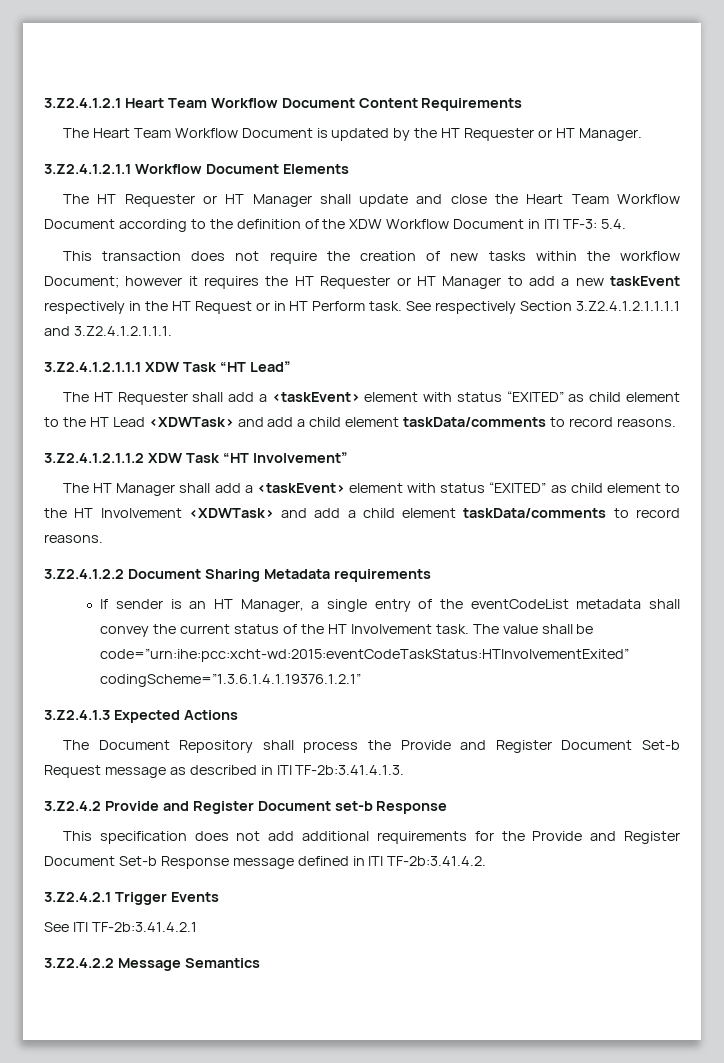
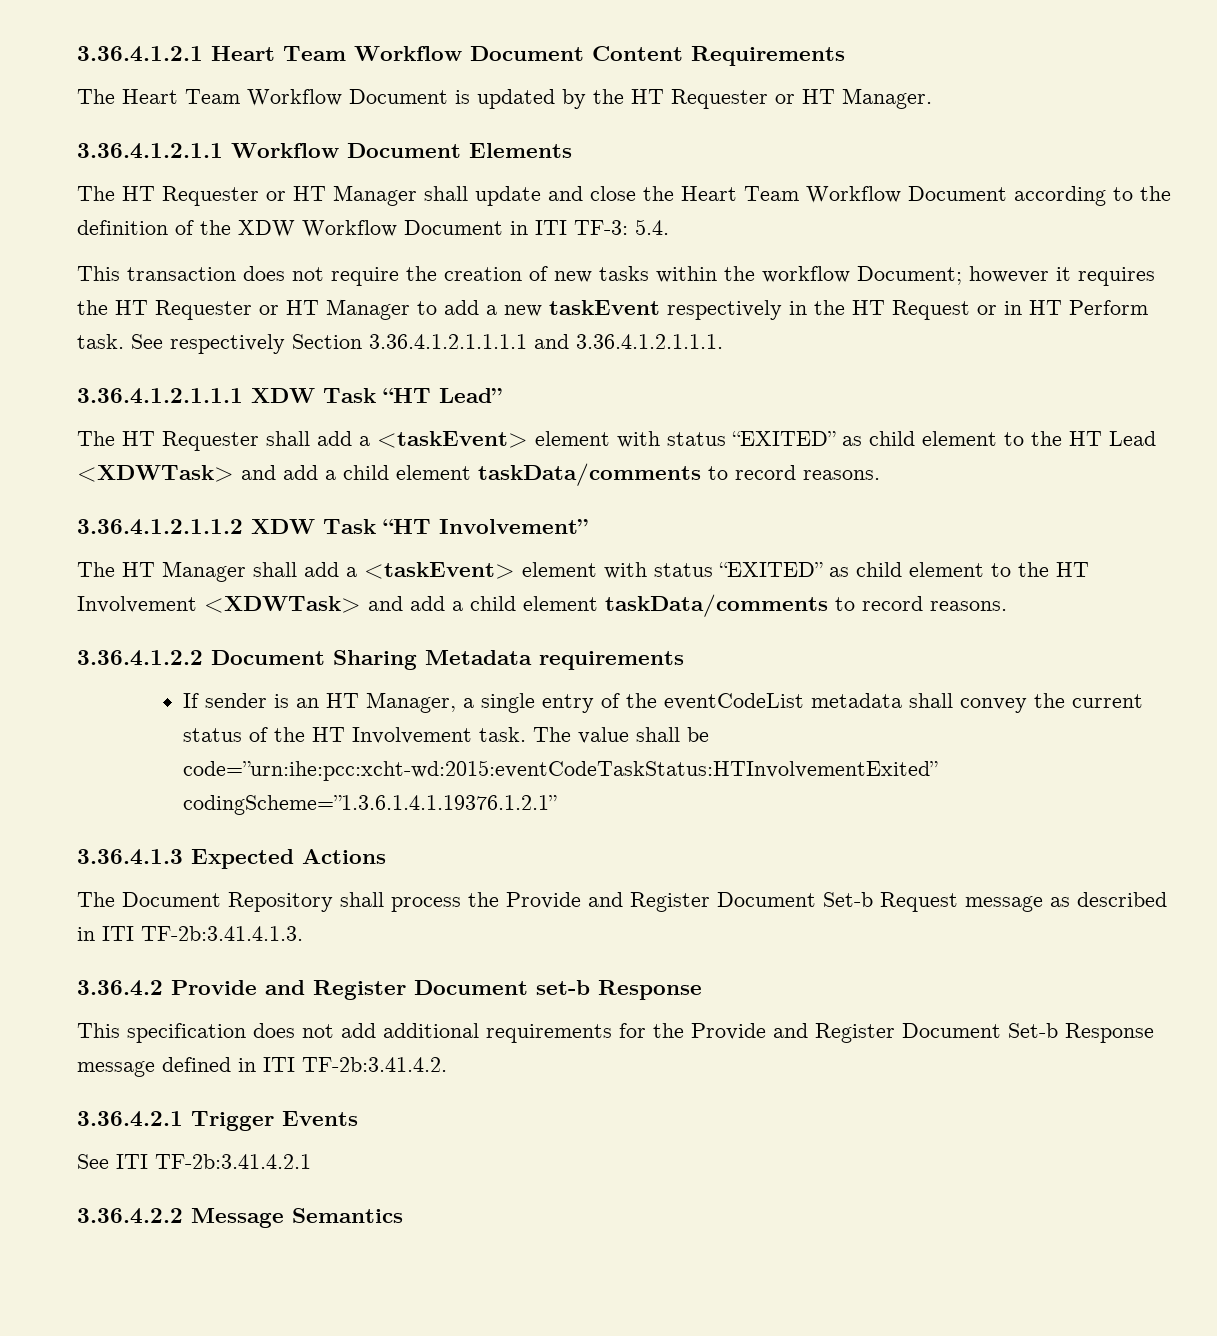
- 3.Z2.4.1.2.1 Heart Team Workflow Document Content Requirements
+ 3.36.4.1.2.1 Heart Team Workflow Document Content Requirements
- 3.Z2.4.1.2.1.1 Workflow Document Elements
+ 3.36.4.1.2.1.1 Workflow Document Elements
- See respectively Section 3.Z2.4.1.2.1.1.1.1 and 3.Z2.4.1.2.1.1.1.
- 3.Z2.4.1.2.1.1.1 XDW Task “HT Lead”
+ See respectively Section 3.36.4.1.2.1.1.1.1 and 3.36.4.1.2.1.1.1.
+ 3.36.4.1.2.1.1.1 XDW Task “HT Lead”
- 3.Z2.4.1.2.1.1.2 XDW Task “HT Involvement”
+ 3.36.4.1.2.1.1.2 XDW Task “HT Involvement”
- 3.Z2.4.1.2.2 Document Sharing Metadata requirements
+ 3.36.4.1.2.2 Document Sharing Metadata requirements
- 3.Z2.4.1.3 Expected Actions
+ 3.36.4.1.3 Expected Actions
- 3.Z2.4.2 Provide and Register Document set-b Response
+ 3.36.4.2 Provide and Register Document set-b Response
- 3.Z2.4.2.1 Trigger Events
+ 3.36.4.2.1 Trigger Events
- 3.Z2.4.2.2 Message Semantics
+ 3.36.4.2.2 Message Semantics

